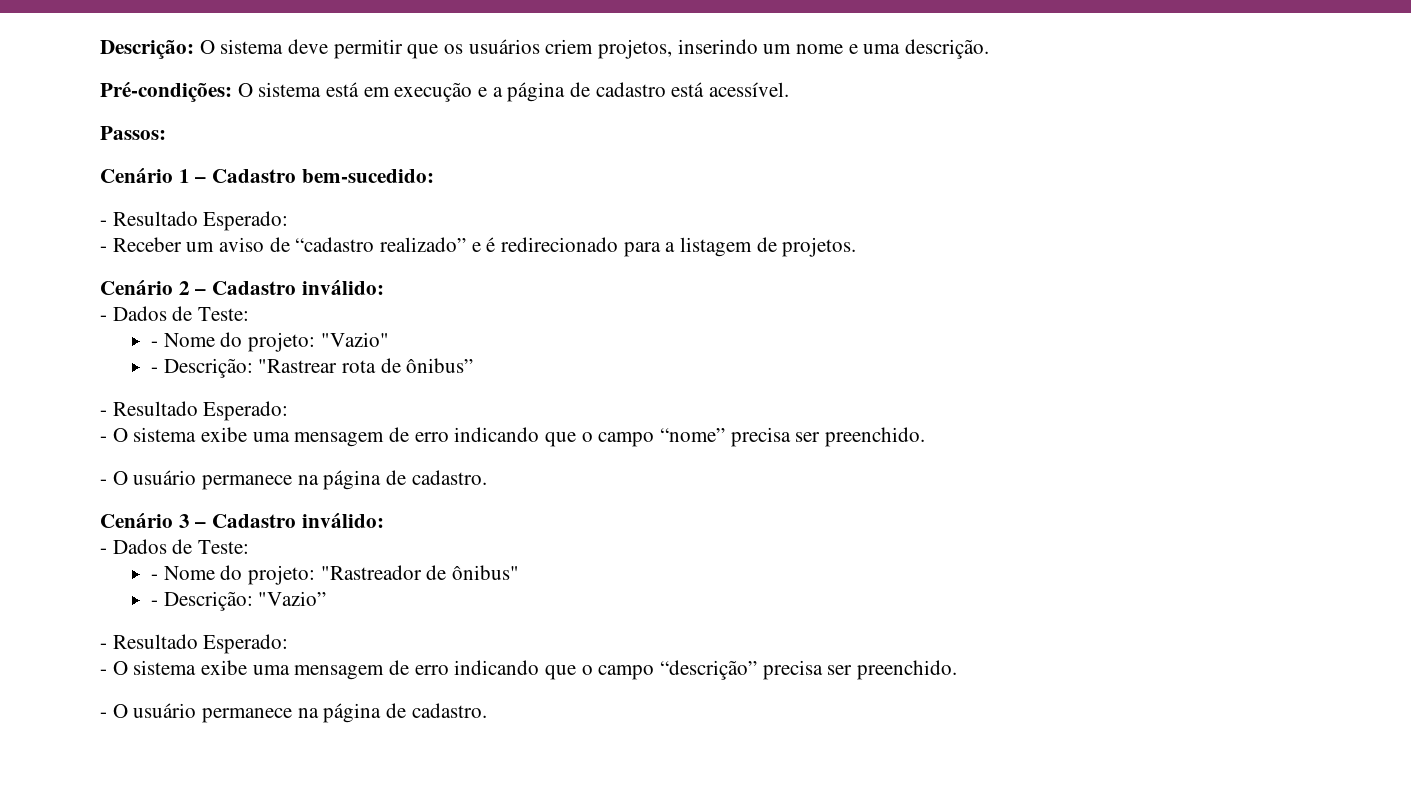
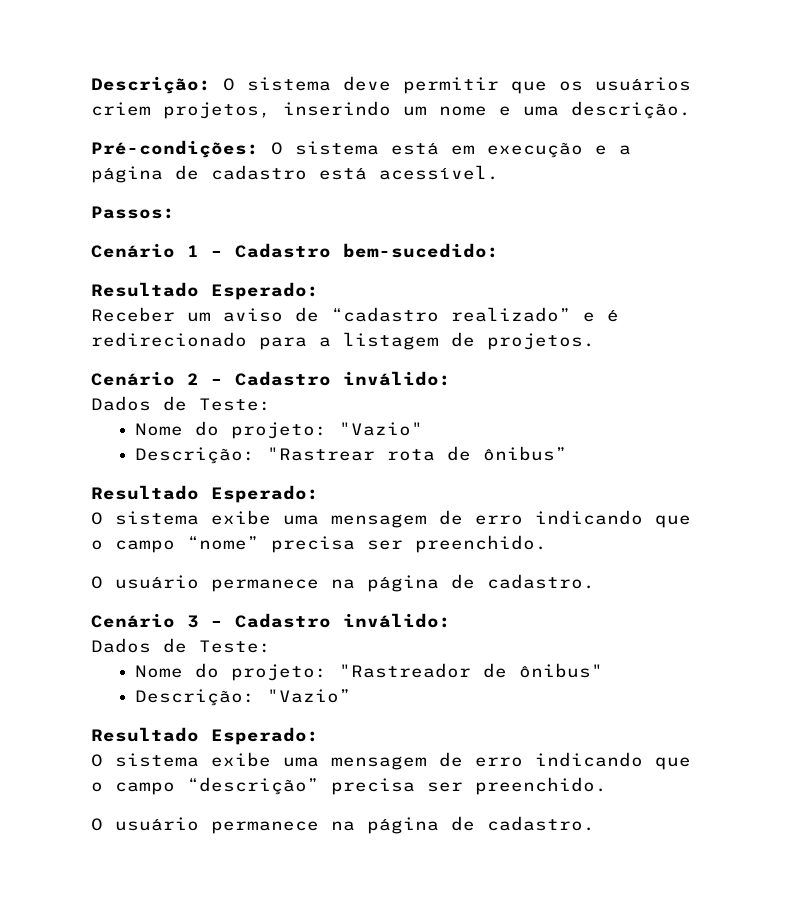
  Cenário 1 – Cadastro bem-sucedido:
- - Resultado Esperado:
- - Receber um aviso de “cadastro realizado” e é redirecionado para a listagem de projetos.
+ Resultado Esperado:
+ Receber um aviso de “cadastro realizado” e é redirecionado para a listagem de projetos.
  Cenário 2 – Cadastro inválido:
- - Dados de Teste:
- - Nome do projeto: "Vazio"
+ Dados de Teste:
+ Nome do projeto: "Vazio"
- - Descrição: "Rastrear rota de ônibus”
- - Resultado Esperado:
- - O sistema exibe uma mensagem de erro indicando que o campo “nome” precisa ser preenchido.
- - O usuário permanece na página de cadastro.
+ Descrição: "Rastrear rota de ônibus”
+ Resultado Esperado:
+ O sistema exibe uma mensagem de erro indicando que o campo “nome” precisa ser preenchido.
+ O usuário permanece na página de cadastro.
  Cenário 3 – Cadastro inválido:
- - Dados de Teste:
- - Nome do projeto: "Rastreador de ônibus"
+ Dados de Teste:
+ Nome do projeto: "Rastreador de ônibus"
- - Descrição: "Vazio”
- - Resultado Esperado:
- - O sistema exibe uma mensagem de erro indicando que o campo “descrição” precisa ser preenchido.
- - O usuário permanece na página de cadastro.
+ Descrição: "Vazio”
+ Resultado Esperado:
+ O sistema exibe uma mensagem de erro indicando que o campo “descrição” precisa ser preenchido.
+ O usuário permanece na página de cadastro.

